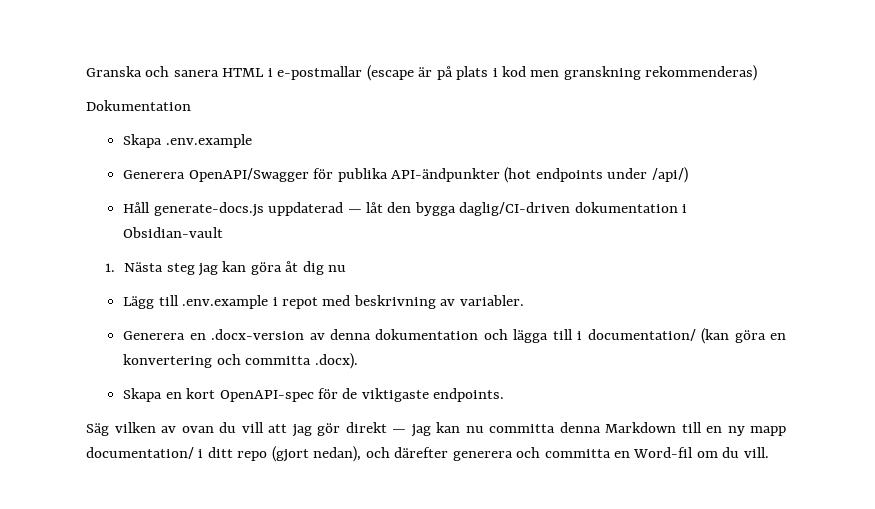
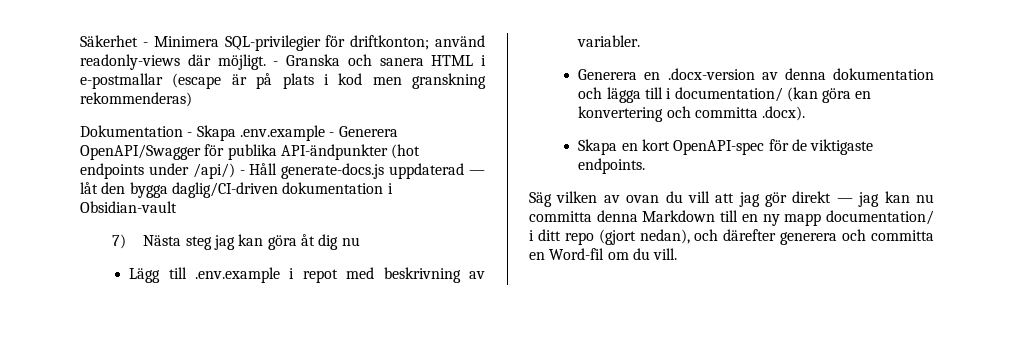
- Granska och sanera HTML i e-postmallar (escape är på plats i kod men granskning rekommenderas)
+ Säkerhet - Minimera SQL-privilegier för driftkonton; använd readonly-views där möjligt. - Granska och sanera HTML i e-postmallar (escape är på plats i kod men granskning rekommenderas)
- Dokumentation
- Skapa .env.example
- Generera OpenAPI/Swagger för publika API-ändpunkter (hot endpoints under /api/)
- Håll generate-docs.js uppdaterad — låt den bygga daglig/CI-driven dokumentation i Obsidian-vault
+ Dokumentation - Skapa .env.example - Generera OpenAPI/Swagger för publika API-ändpunkter (hot endpoints under /api/) - Håll generate-docs.js uppdaterad — låt den bygga daglig/CI-driven dokumentation i Obsidian-vault
- 1. Nästa steg jag kan göra åt dig nu
+ 7) Nästa steg jag kan göra åt dig nu

